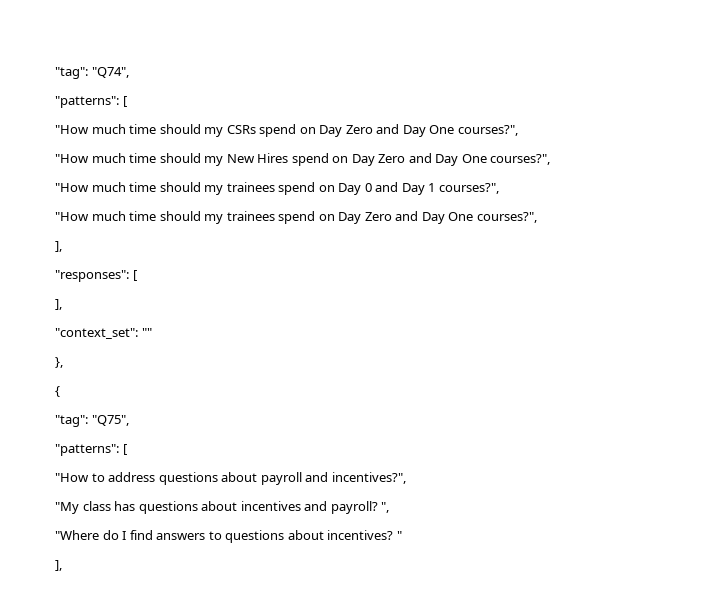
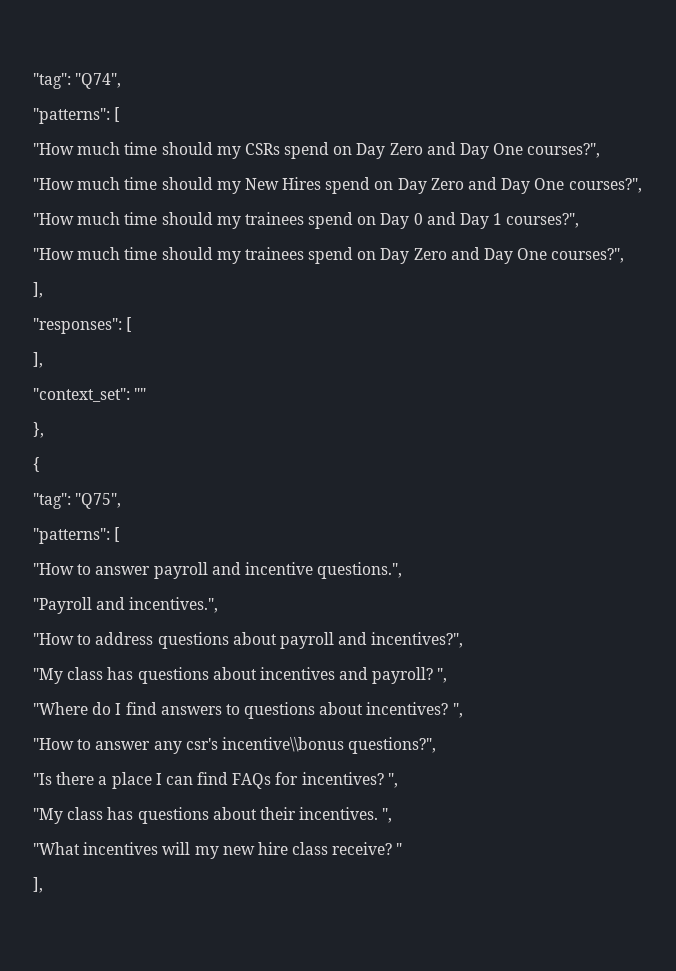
+ "How to answer payroll and incentive questions.",
+ "Payroll and incentives.",
- "Where do I find answers to questions about incentives?
+ "Where do I find answers to questions about incentives? ",
+ "How to answer any csr's incentive\\bonus questions?",
+ "Is there a place I can find FAQs for incentives? ",
+ "My class has questions about their incentives. ",
+ "What incentives will my new hire class receive?

